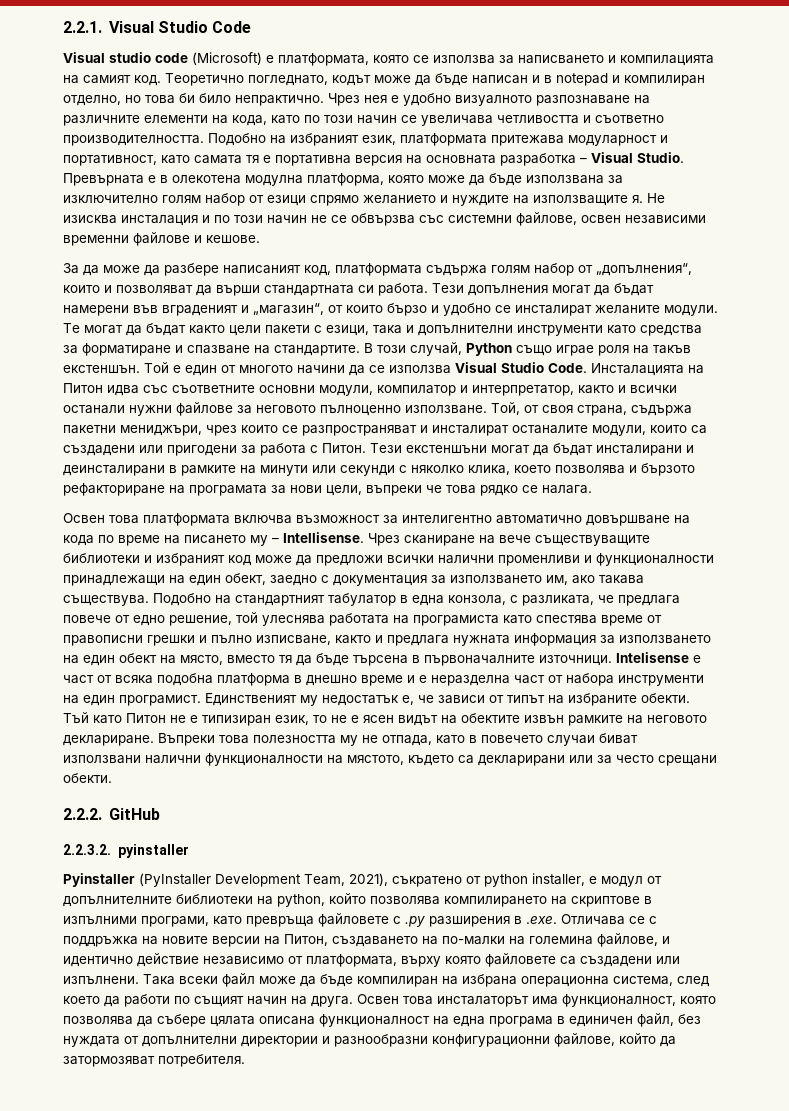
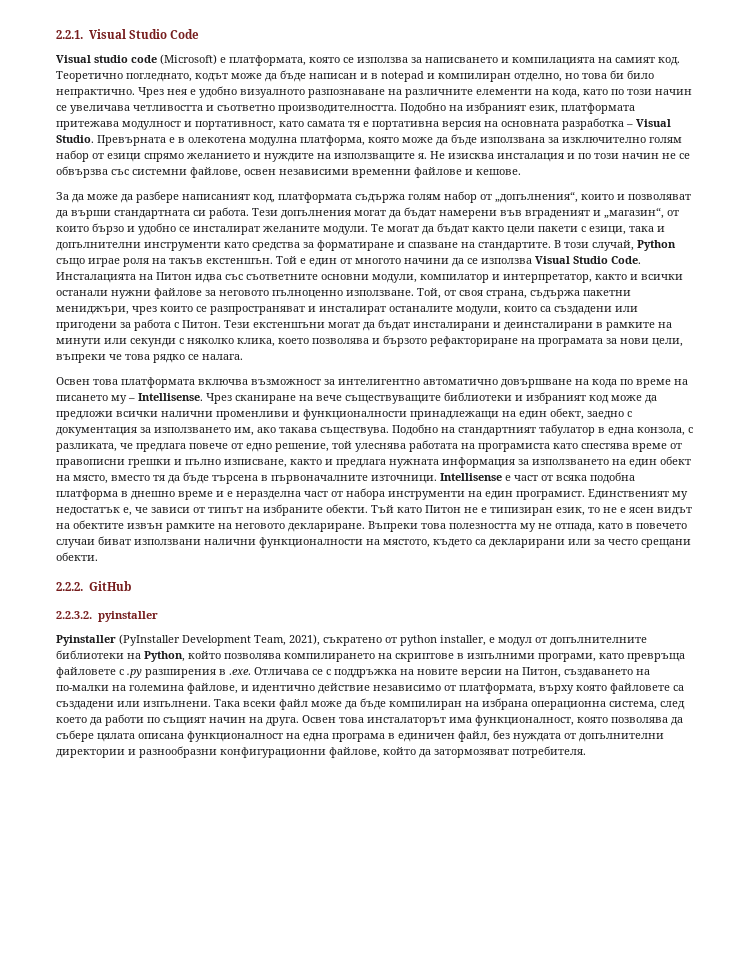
- Подобно на избраният език, платформата притежава модуларност и портативност, като самата тя е портативна версия на основната разработка – Visual Studio.
+ Подобно на избраният език, платформата притежава модулност и портативност, като самата тя е портативна версия на основната разработка – Visual Studio.
- Intelisense е част от всяка подобна платформа в днешно време и е неразделна част от набора инструменти на един програмист.
+ Intellisense е част от всяка подобна платформа в днешно време и е неразделна част от набора инструменти на един програмист.
- Pyinstaller (PyInstaller Development Team, 2021), съкратено от python installer, е модул от допълнителните библиотеки на python, който позволява компилирането на скриптове в изпълними програми, като превръща файловете с .py разширения в .exe. Отличава се с поддръжка на новите версии на Питон, създаването на по-малки на големина файлове, и идентично действие независимо от платформата, върху която файловете са създадени или изпълнени.
+ Pyinstaller (PyInstaller Development Team, 2021), съкратено от python installer, е модул от допълнителните библиотеки на Python, който позволява компилирането на скриптове в изпълними програми, като превръща файловете с .py разширения в .exe. Отличава се с поддръжка на новите версии на Питон, създаването на по-малки на големина файлове, и идентично действие независимо от платформата, върху която файловете са създадени или изпълнени.

